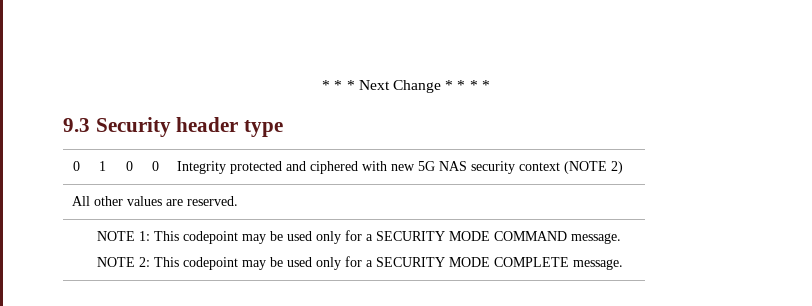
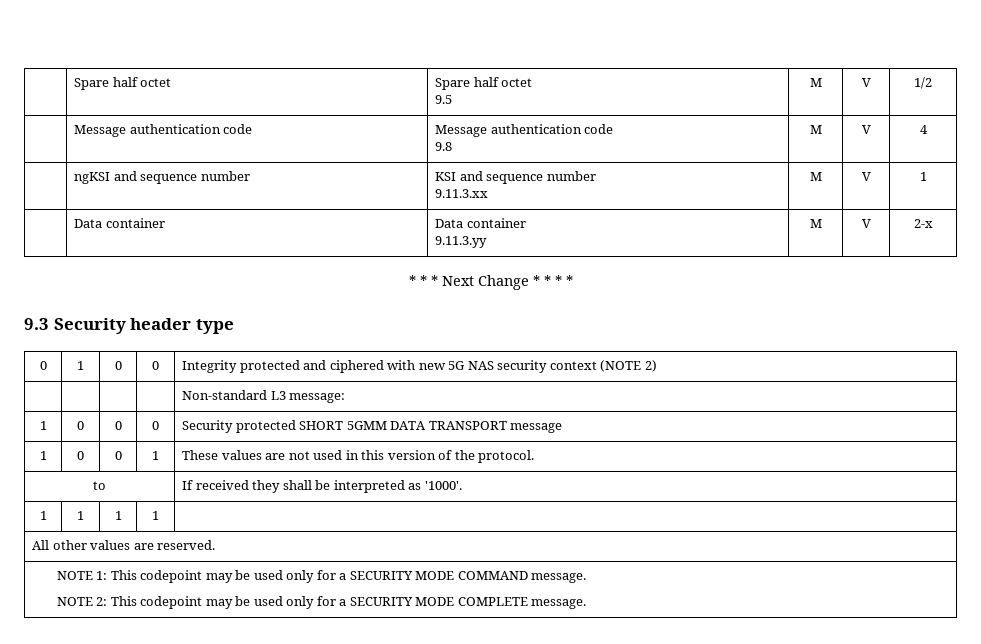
+ | Spare half octet | Spare half octet
+ 9.5 | M | V | 1/2
+ | Message authentication code | Message authentication code
+ 9.8 | M | V | 4
+ | ngKSI and sequence number | KSI and sequence number
+ 9.11.3.xx | M | V | 1
+ | Data container | Data container
+ 9.11.3.yy | M | V | 2-x
+ | | | | Non-standard L3 message:
+ 1 | 0 | 0 | 0 | Security protected SHORT 5GMM DATA TRANSPORT message
+ 1 | 0 | 0 | 1 | These values are not used in this version of the protocol.
+ to | If received they shall be interpreted as '1000'.
+ 1 | 1 | 1 | 1 |

